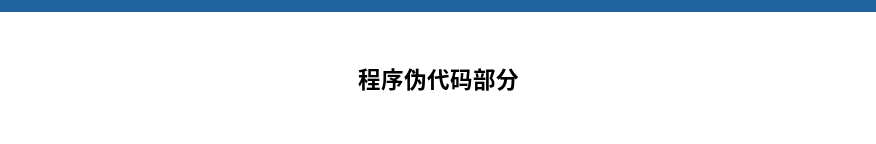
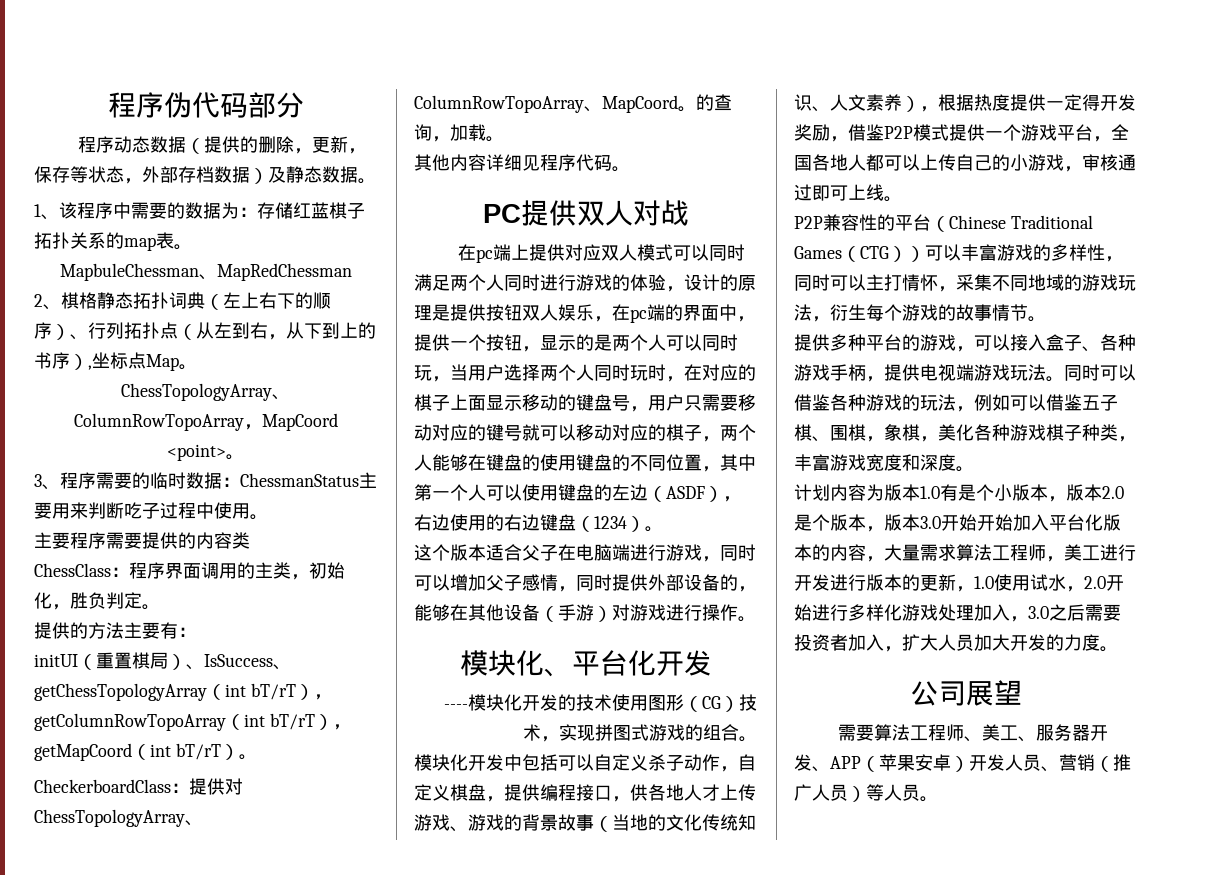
+ 程序动态数据（提供的删除，更新，保存等状态，外部存档数据）及静态数据。
+ 1、该程序中需要的数据为：存储红蓝棋子拓扑关系的map表。
+ MapbuleChessman、MapRedChessman
+ 2、棋格静态拓扑词典（左上右下的顺序）、行列拓扑点（从左到右，从下到上的书序）,坐标点Map。
+ ChessTopologyArray、ColumnRowTopoArray，MapCoord <point>。
+ 3、程序需要的临时数据：ChessmanStatus主要用来判断吃子过程中使用。
+ 主要程序需要提供的内容类
+ ChessClass：程序界面调用的主类，初始化，胜负判定。
+ 提供的方法主要有：
+ initUI（重置棋局）、IsSuccess、getChessTopologyArray（int bT/rT），getColumnRowTopoArray（int bT/rT），getMapCoord（int bT/rT）。
+ CheckerboardClass：提供对ChessTopologyArray、ColumnRowTopoArray、MapCoord。的查询，加载。
+ 其他内容详细见程序代码。
+ PC提供双人对战
+ 在pc端上提供对应双人模式可以同时满足两个人同时进行游戏的体验，设计的原理是提供按钮双人娱乐，在pc端的界面中，提供一个按钮，显示的是两个人可以同时玩，当用户选择两个人同时玩时，在对应的棋子上面显示移动的键盘号，用户只需要移动对应的键号就可以移动对应的棋子，两个人能够在键盘的使用键盘的不同位置，其中第一个人可以使用键盘的左边（ASDF），右边使用的右边键盘（1234）。
+ 这个版本适合父子在电脑端进行游戏，同时可以增加父子感情，同时提供外部设备的，能够在其他设备（手游）对游戏进行操作。
+ 模块化、平台化开发
+ ----模块化开发的技术使用图形（CG）技术，实现拼图式游戏的组合。
+ 模块化开发中包括可以自定义杀子动作，自定义棋盘，提供编程接口，供各地人才上传游戏、游戏的背景故事（当地的文化传统知识、人文素养），根据热度提供一定得开发奖励，借鉴P2P模式提供一个游戏平台，全国各地人都可以上传自己的小游戏，审核通过即可上线。
+ P2P兼容性的平台（Chinese Traditional Games（CTG））可以丰富游戏的多样性，同时可以主打情怀，采集不同地域的游戏玩法，衍生每个游戏的故事情节。
+ 提供多种平台的游戏，可以接入盒子、各种游戏手柄，提供电视端游戏玩法。同时可以借鉴各种游戏的玩法，例如可以借鉴五子棋、围棋，象棋，美化各种游戏棋子种类，丰富游戏宽度和深度。
+ 计划内容为版本1.0有是个小版本，版本2.0是个版本，版本3.0开始开始加入平台化版本的内容，大量需求算法工程师，美工进行开发进行版本的更新，1.0使用试水，2.0开始进行多样化游戏处理加入，3.0之后需要投资者加入，扩大人员加大开发的力度。
+ 公司展望
+ 需要算法工程师、美工、服务器开发、APP（苹果安卓）开发人员、营销（推广人员）等人员。

